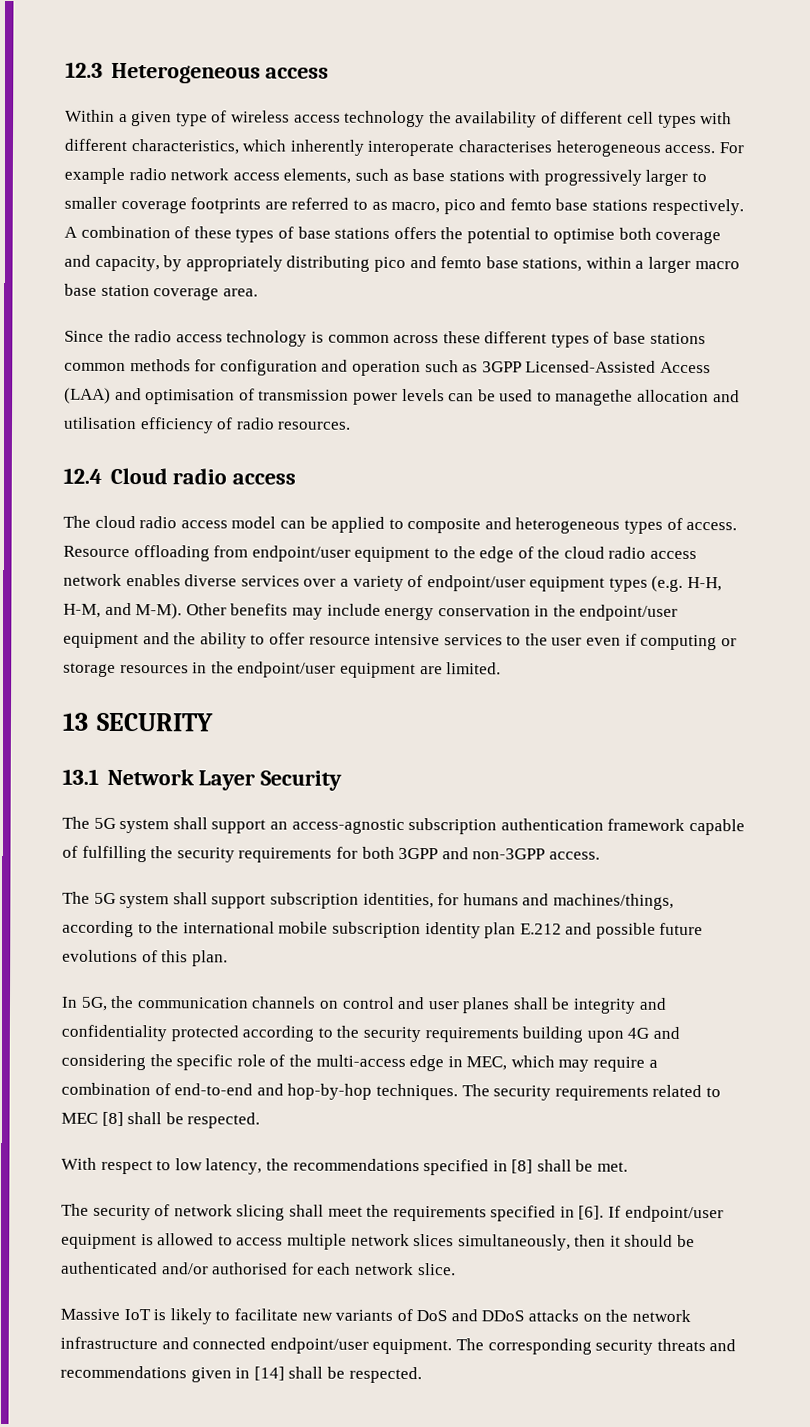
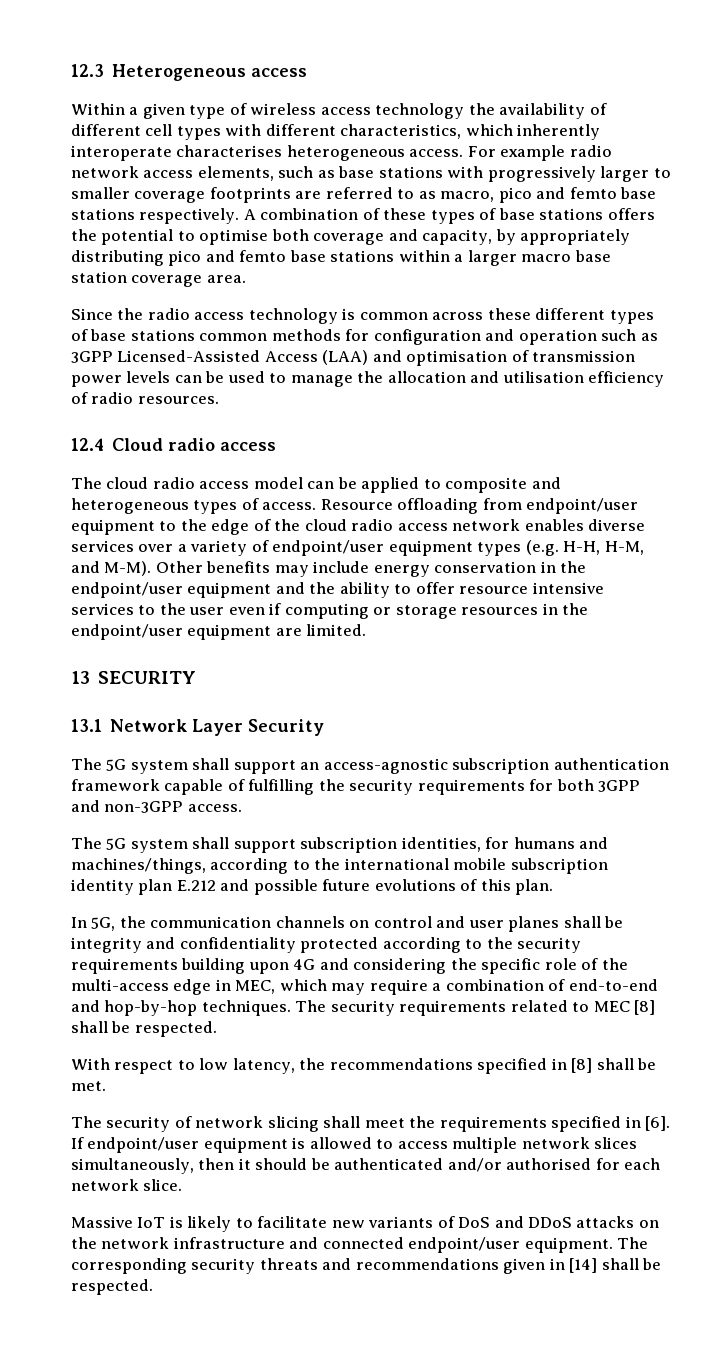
- A combination of these types of base stations offers the potential to optimise both coverage and capacity, by appropriately distributing pico and femto base stations, within a larger macro base station coverage area.
+ A combination of these types of base stations offers the potential to optimise both coverage and capacity, by appropriately distributing pico and femto base stations within a larger macro base station coverage area.
- Since the radio access technology is common across these different types of base stations common methods for configuration and operation such as 3GPP Licensed-Assisted Access (LAA) and optimisation of transmission power levels can be used to managethe allocation and utilisation efficiency of radio resources.
+ Since the radio access technology is common across these different types of base stations common methods for configuration and operation such as 3GPP Licensed-Assisted Access (LAA) and optimisation of transmission power levels can be used to manage the allocation and utilisation efficiency of radio resources.

